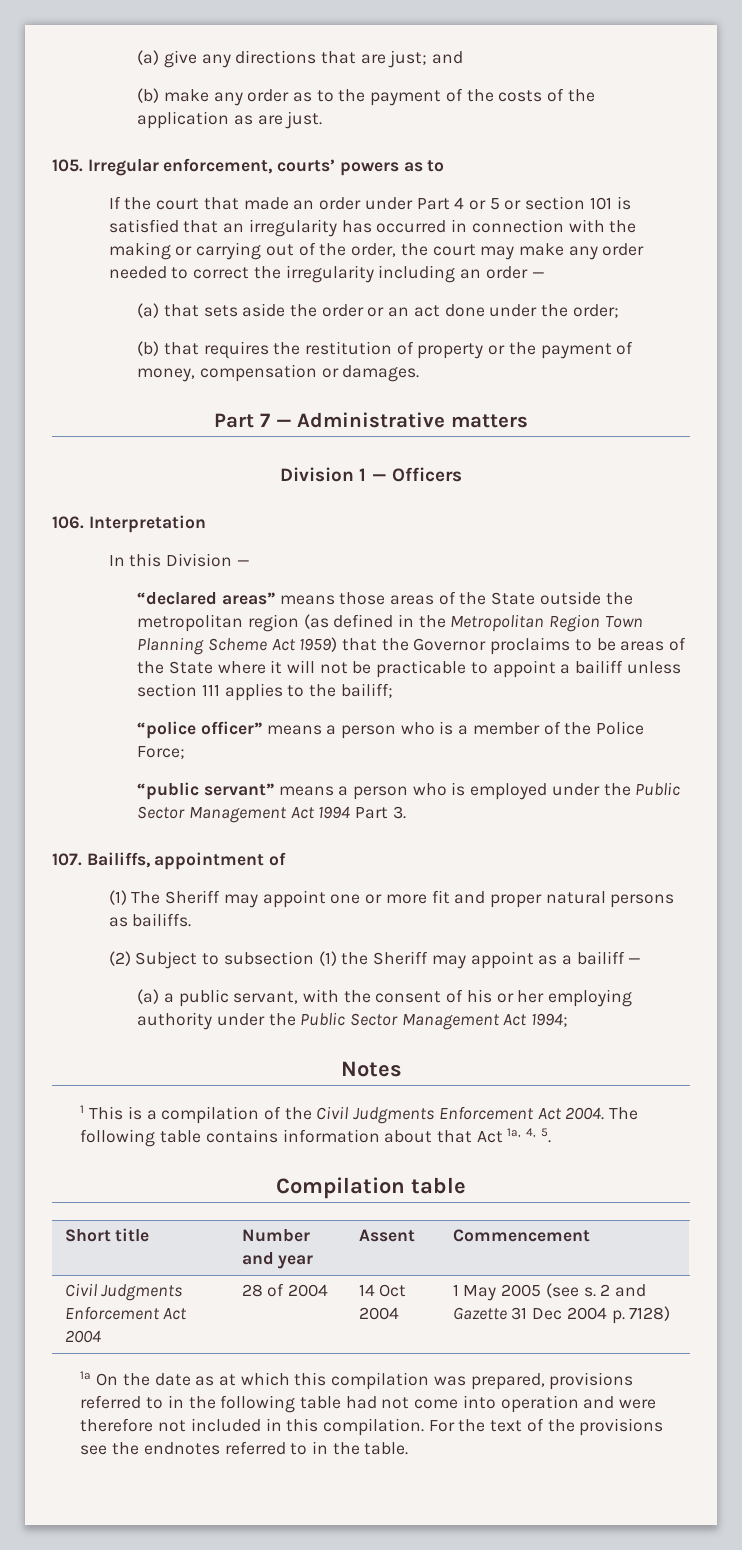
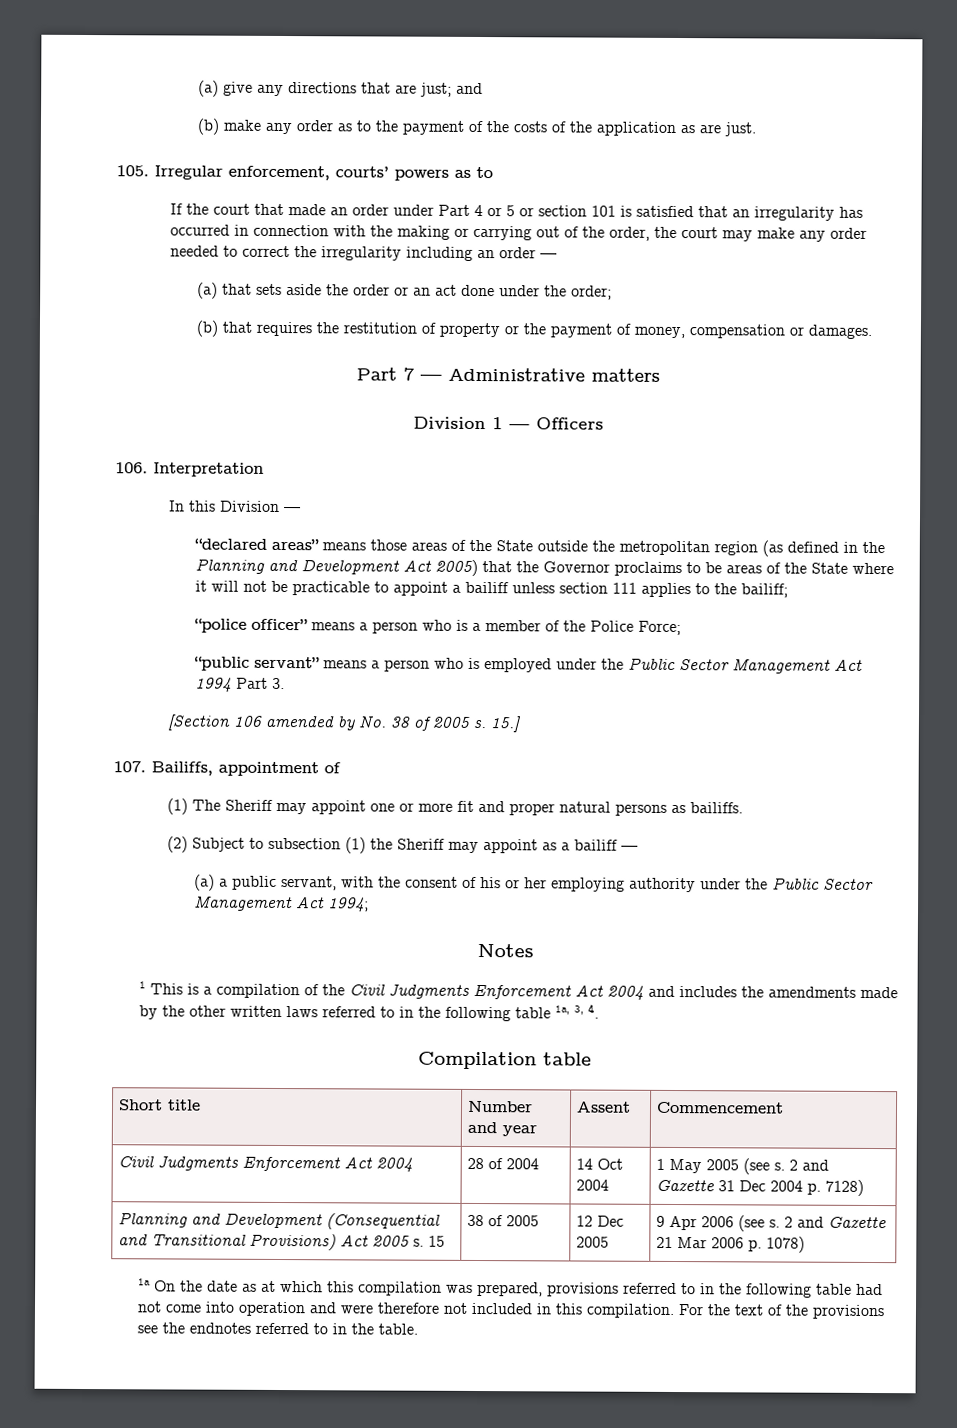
- “declared areas” means those areas of the State outside the metropolitan region (as defined in the Metropolitan Region Town Planning Scheme Act 1959) that the Governor proclaims to be areas of the State where it will not be practicable to appoint a bailiff unless section 111 applies to the bailiff;
+ “declared areas” means those areas of the State outside the metropolitan region (as defined in the Planning and Development Act 2005) that the Governor proclaims to be areas of the State where it will not be practicable to appoint a bailiff unless section 111 applies to the bailiff;
+ [Section 106 amended by No. 38 of 2005 s. 15.]
- 1 This is a compilation of the Civil Judgments Enforcement Act 2004. The following table contains information about that Act 1a, 4, 5.
+ 1 This is a compilation of the Civil Judgments Enforcement Act 2004 and includes the amendments made by the other written laws referred to in the following table 1a, 3, 4.
+ Planning and Development (Consequential and Transitional Provisions) Act 2005 s. 15 | 38 of 2005 | 12 Dec 2005 | 9 Apr 2006 (see s. 2 and Gazette 21 Mar 2006 p. 1078)

